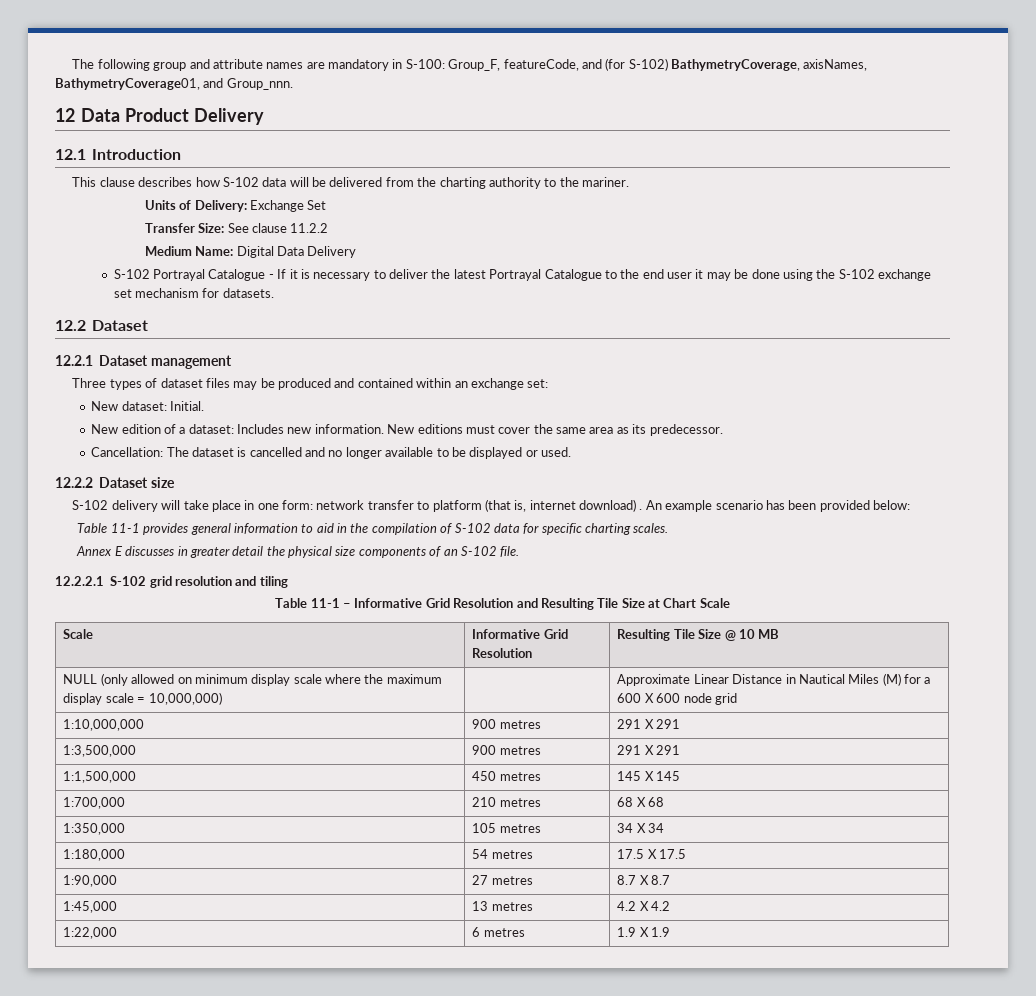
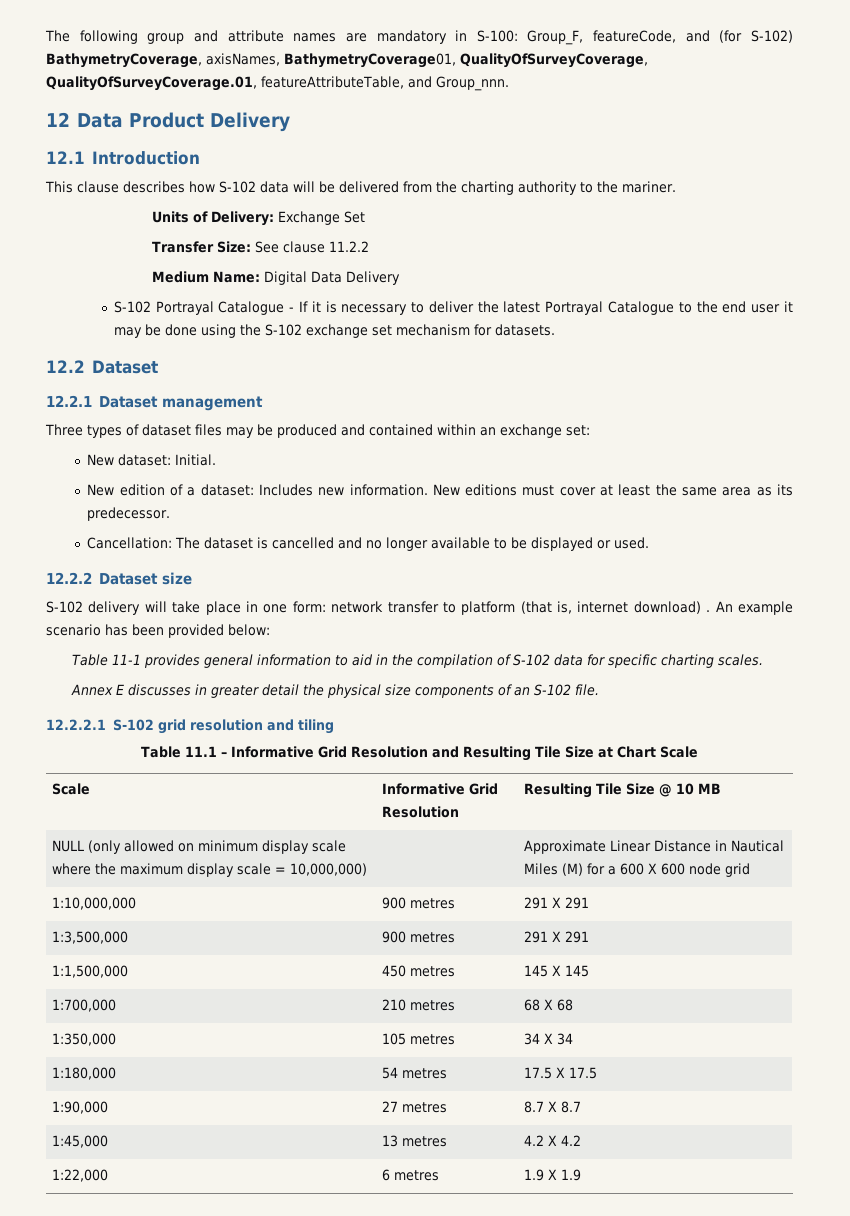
- The following group and attribute names are mandatory in S-100: Group_F, featureCode, and (for S-102) BathymetryCoverage, axisNames, BathymetryCoverage01, and Group_nnn.
+ The following group and attribute names are mandatory in S-100: Group_F, featureCode, and (for S-102) BathymetryCoverage, axisNames, BathymetryCoverage01, QualityOfSurveyCoverage, QualityOfSurveyCoverage.01, featureAttributeTable, and Group_nnn.
- New editions must cover the same area as its predecessor.
+ New editions must cover at least the same area as its predecessor.
- Table 11-1 – Informative Grid Resolution and Resulting Tile Size at Chart Scale
+ Table 11.1 – Informative Grid Resolution and Resulting Tile Size at Chart Scale

